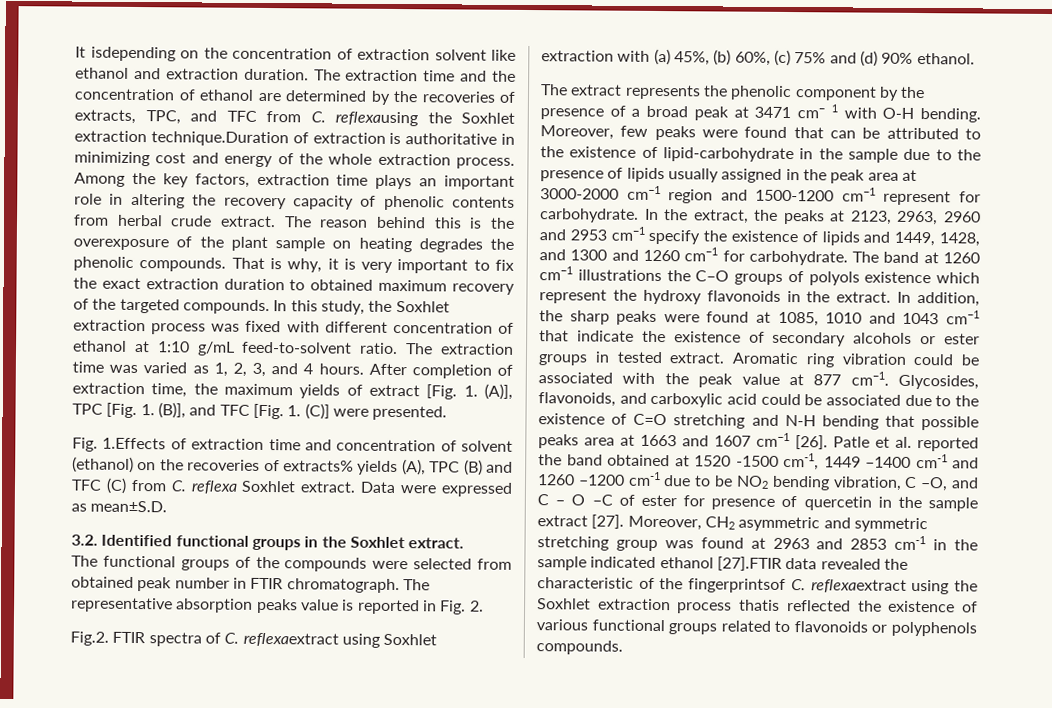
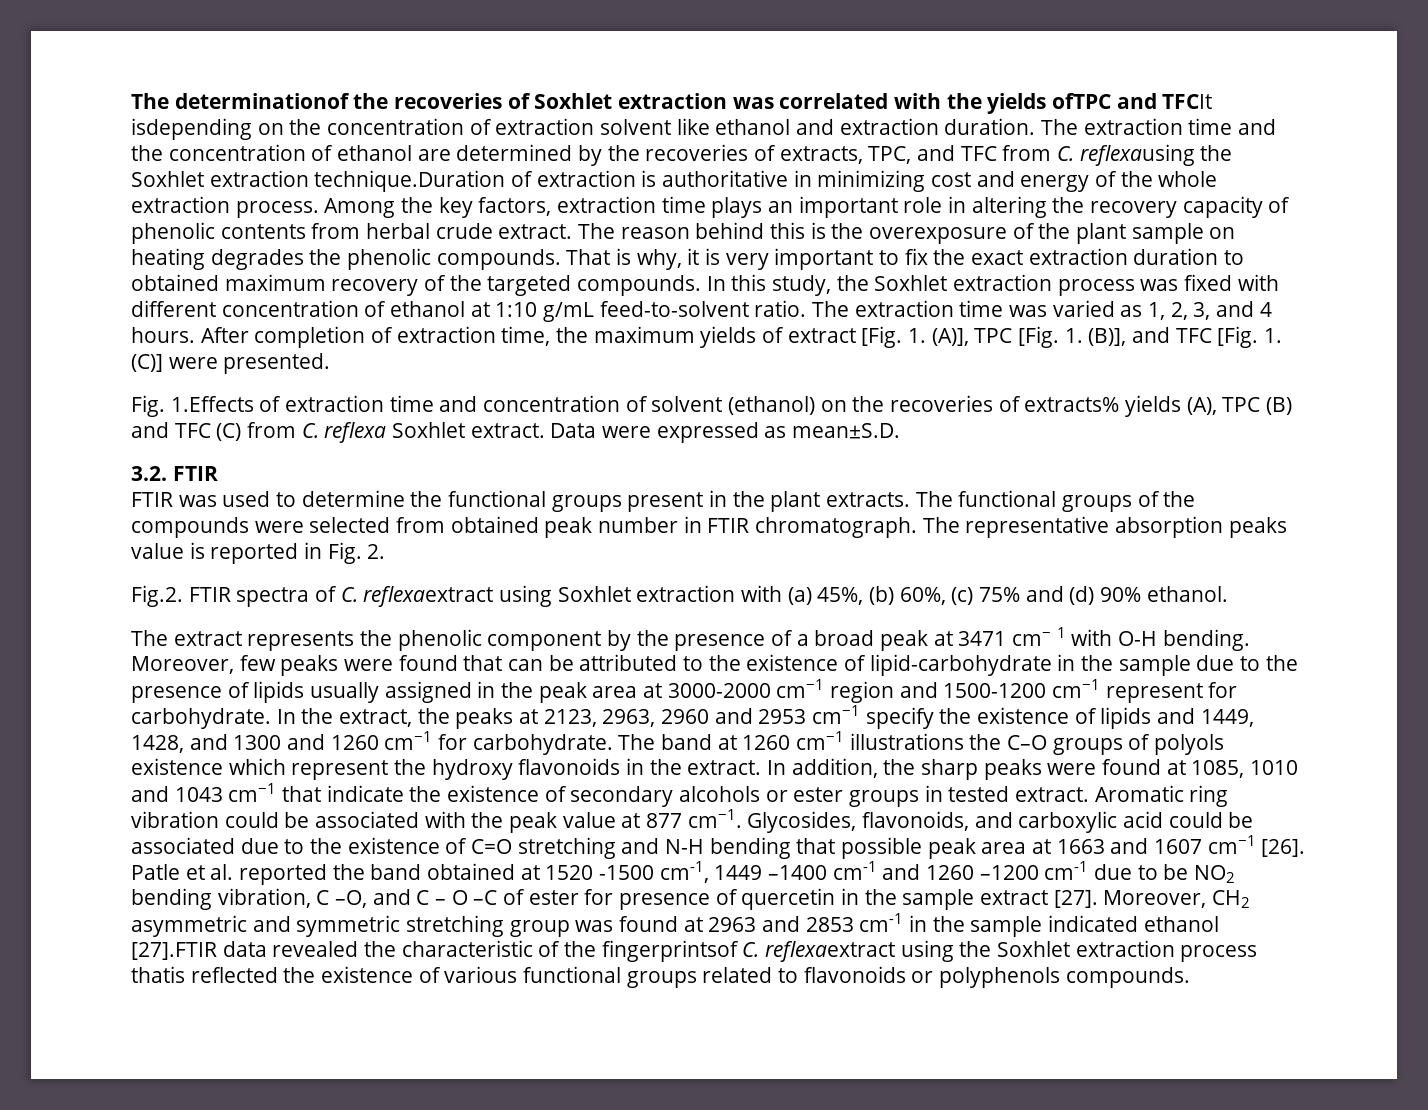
- It isdepending on the concentration of extraction solvent like ethanol and extraction duration.
+ The determinationof the recoveries of Soxhlet extraction was correlated with the yields ofTPC and TFCIt isdepending on the concentration of extraction solvent like ethanol and extraction duration.
- 3.2. Identified functional groups in the Soxhlet extract.
- The functional groups of the compounds were selected from obtained peak number in FTIR chromatograph.
+ 3.2. FTIR
+ FTIR was used to determine the functional groups present in the plant extracts. The functional groups of the compounds were selected from obtained peak number in FTIR chromatograph.
- Glycosides, flavonoids, and carboxylic acid could be associated due to the existence of C=O stretching and N-H bending that possible peaks area at 1663 and 1607 cm−1 [26].
+ Glycosides, flavonoids, and carboxylic acid could be associated due to the existence of C=O stretching and N-H bending that possible peak area at 1663 and 1607 cm−1 [26].

